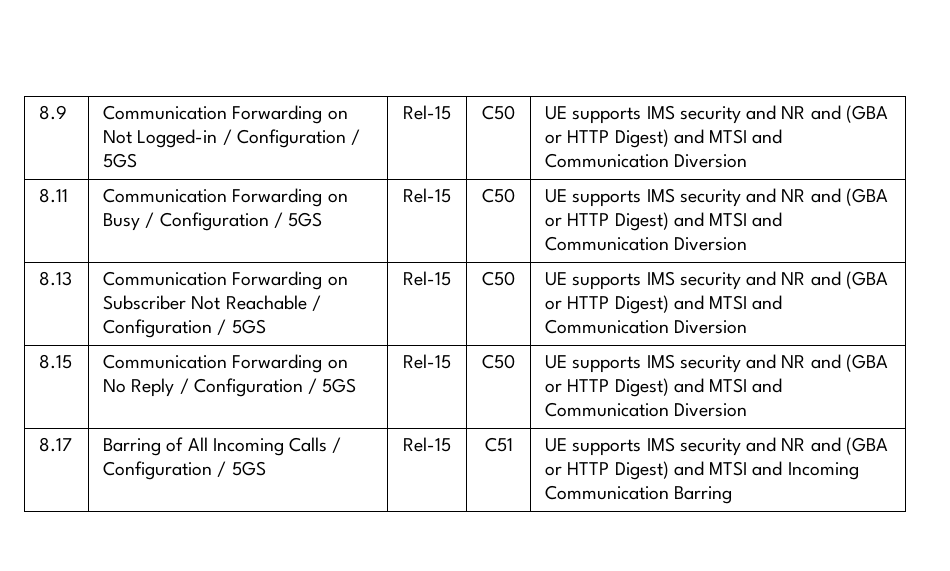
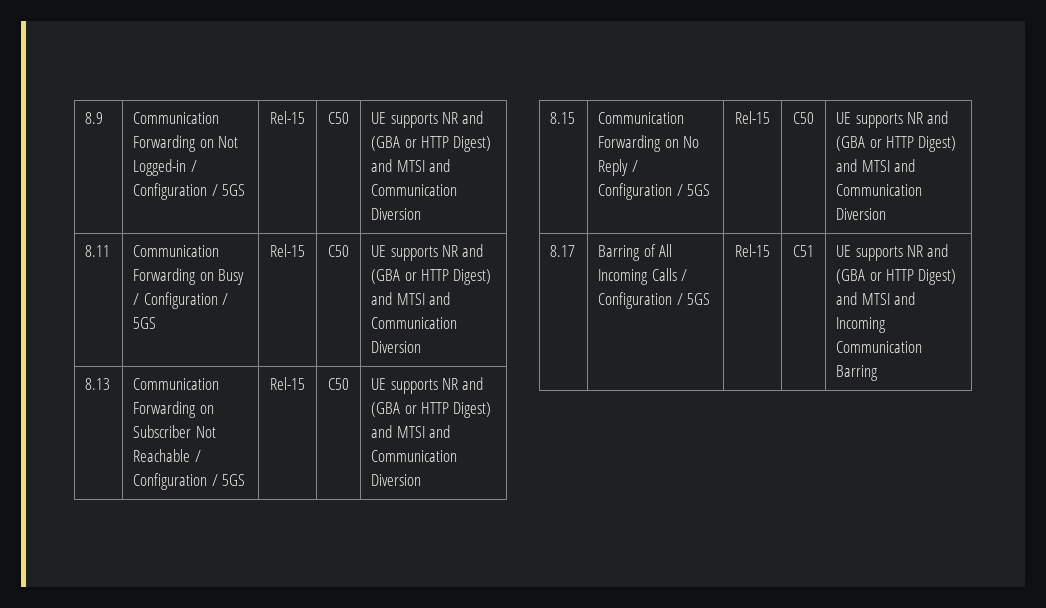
- 8.9 | Communication Forwarding on Not Logged-in / Configuration / 5GS | Rel-15 | C50 | UE supports IMS security and NR and (GBA or HTTP Digest) and MTSI and Communication Diversion
+ 8.9 | Communication Forwarding on Not Logged-in / Configuration / 5GS | Rel-15 | C50 | UE supports NR and (GBA or HTTP Digest) and MTSI and Communication Diversion
- 8.11 | Communication Forwarding on Busy / Configuration / 5GS | Rel-15 | C50 | UE supports IMS security and NR and (GBA or HTTP Digest) and MTSI and Communication Diversion
+ 8.11 | Communication Forwarding on Busy / Configuration / 5GS | Rel-15 | C50 | UE supports NR and (GBA or HTTP Digest) and MTSI and Communication Diversion
- 8.13 | Communication Forwarding on Subscriber Not Reachable / Configuration / 5GS | Rel-15 | C50 | UE supports IMS security and NR and (GBA or HTTP Digest) and MTSI and Communication Diversion
+ 8.13 | Communication Forwarding on Subscriber Not Reachable / Configuration / 5GS | Rel-15 | C50 | UE supports NR and (GBA or HTTP Digest) and MTSI and Communication Diversion
- 8.15 | Communication Forwarding on No Reply / Configuration / 5GS | Rel-15 | C50 | UE supports IMS security and NR and (GBA or HTTP Digest) and MTSI and Communication Diversion
+ 8.15 | Communication Forwarding on No Reply / Configuration / 5GS | Rel-15 | C50 | UE supports NR and (GBA or HTTP Digest) and MTSI and Communication Diversion
- 8.17 | Barring of All Incoming Calls / Configuration / 5GS | Rel-15 | C51 | UE supports IMS security and NR and (GBA or HTTP Digest) and MTSI and Incoming Communication Barring
+ 8.17 | Barring of All Incoming Calls / Configuration / 5GS | Rel-15 | C51 | UE supports NR and (GBA or HTTP Digest) and MTSI and Incoming Communication Barring

